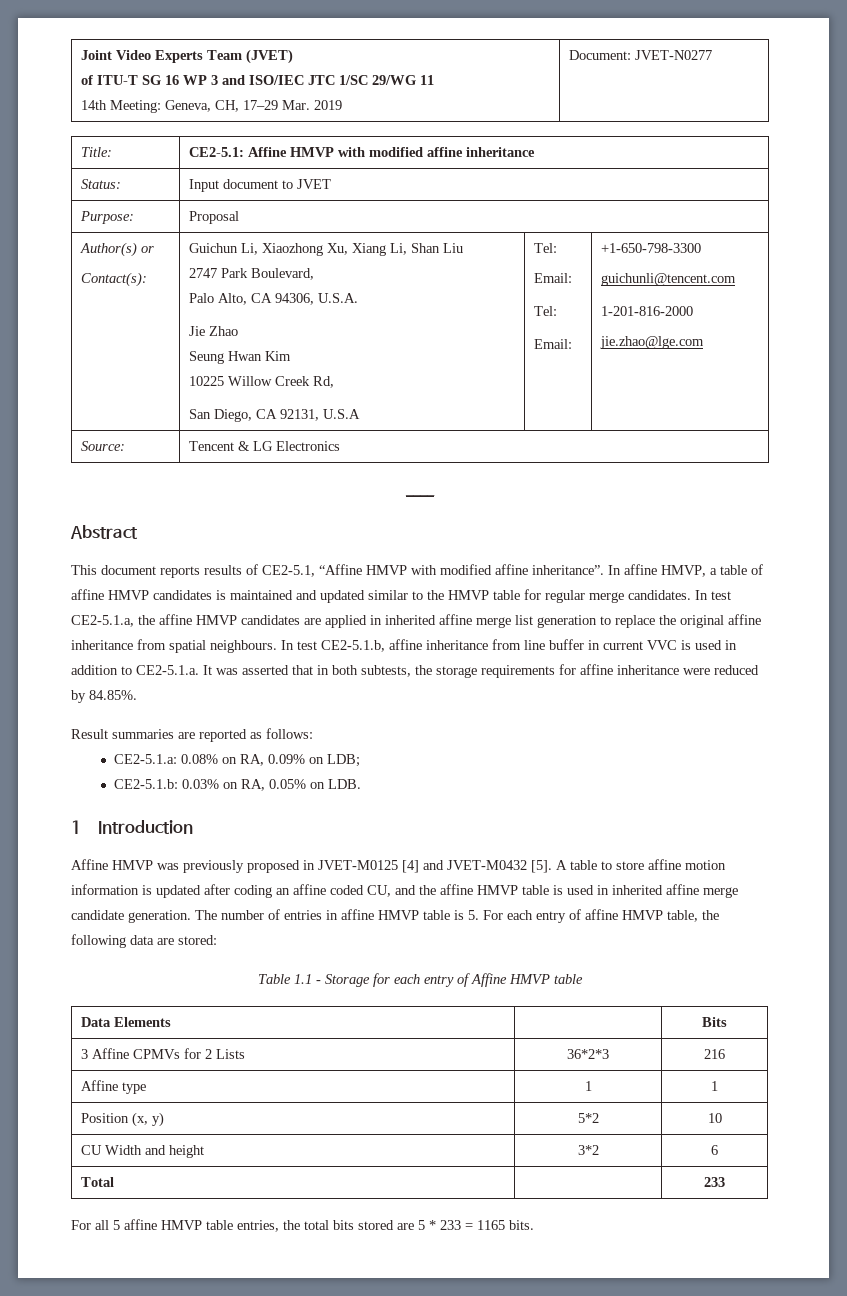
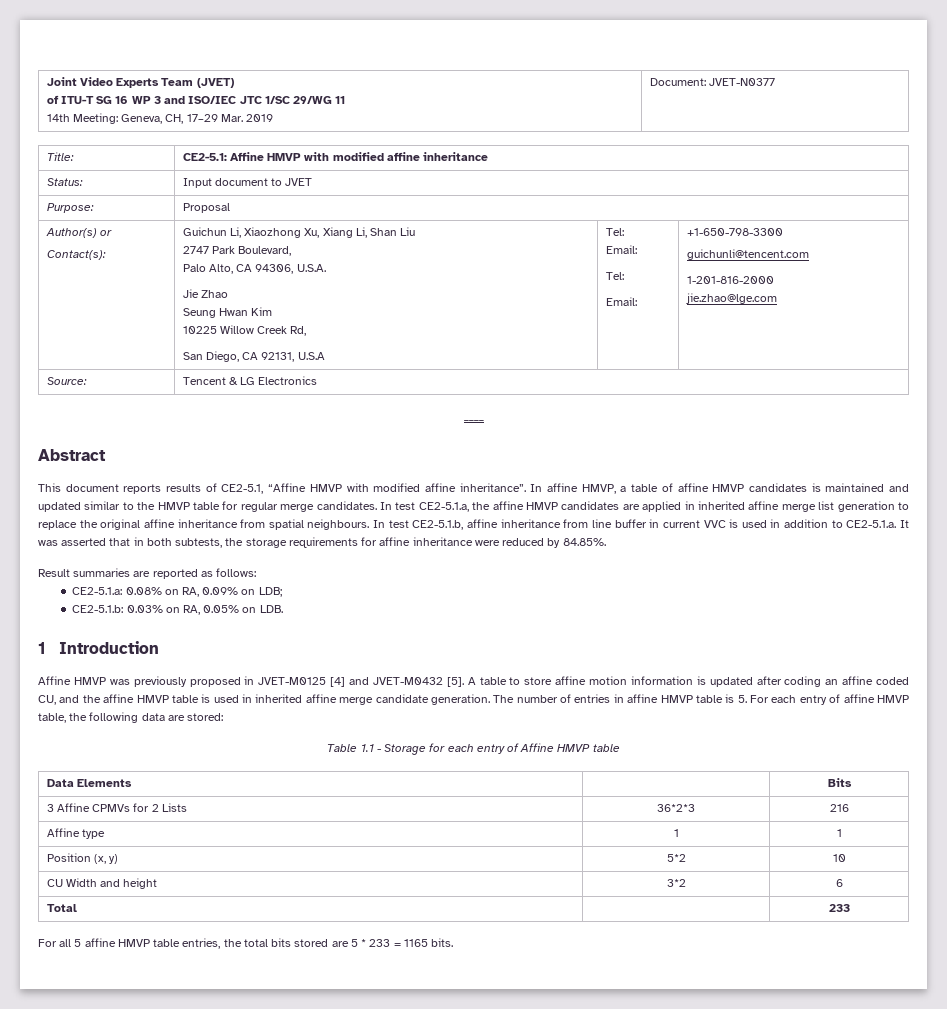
  Joint Video Experts Team (JVET)
  of ITU-T SG 16 WP 3 and ISO/IEC JTC 1/SC 29/WG 11
- 14th Meeting: Geneva, CH, 17–29 Mar. 2019 | Document: JVET-N0277
+ 14th Meeting: Geneva, CH, 17–29 Mar. 2019 | Document: JVET-N0377

